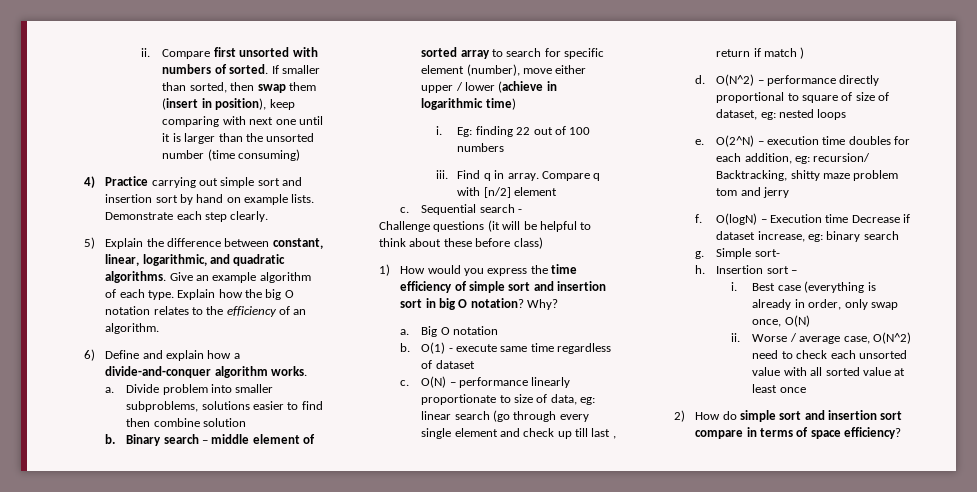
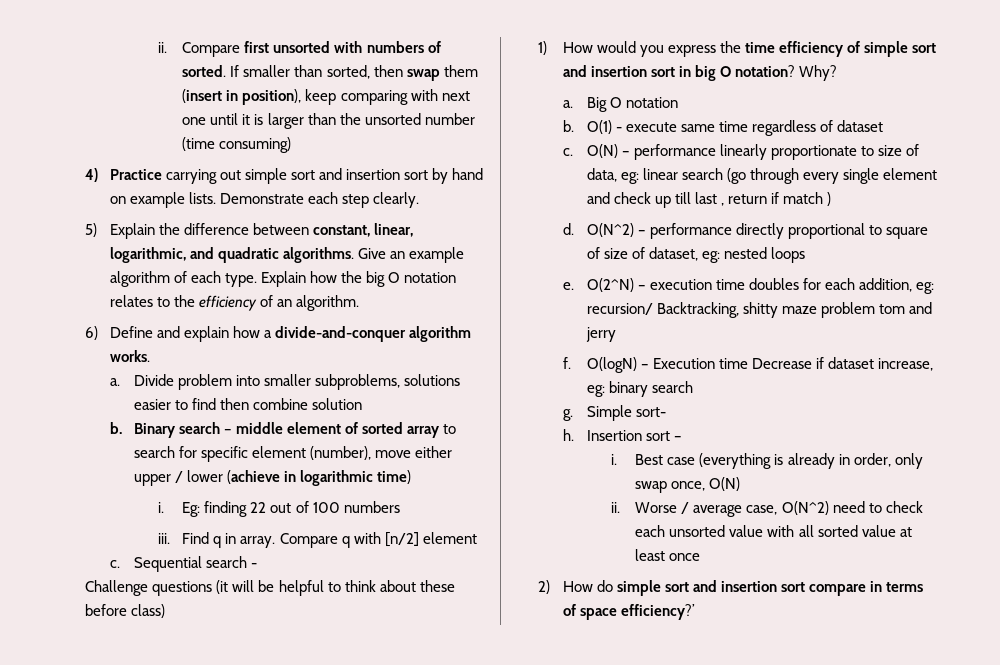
- 2) How do simple sort and insertion sort compare in terms of space efficiency?
+ 2) How do simple sort and insertion sort compare in terms of space efficiency?’

